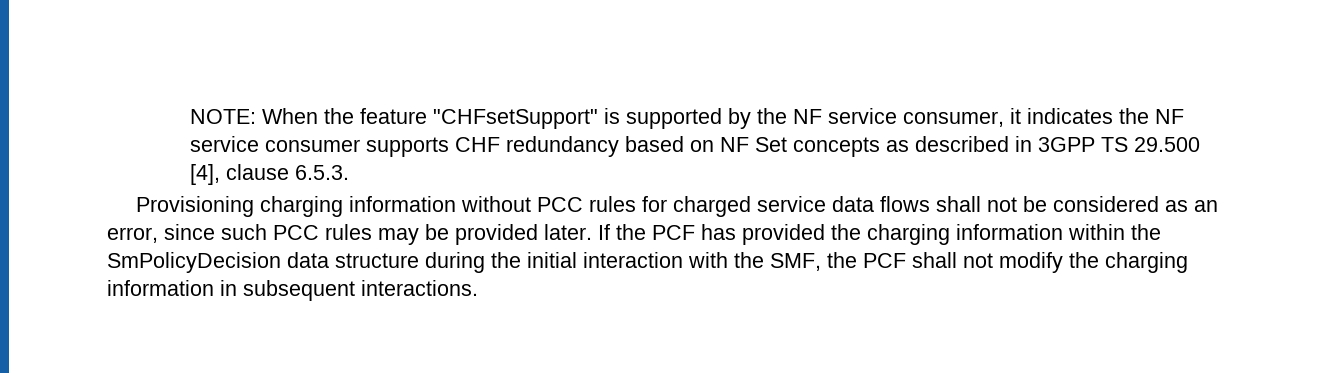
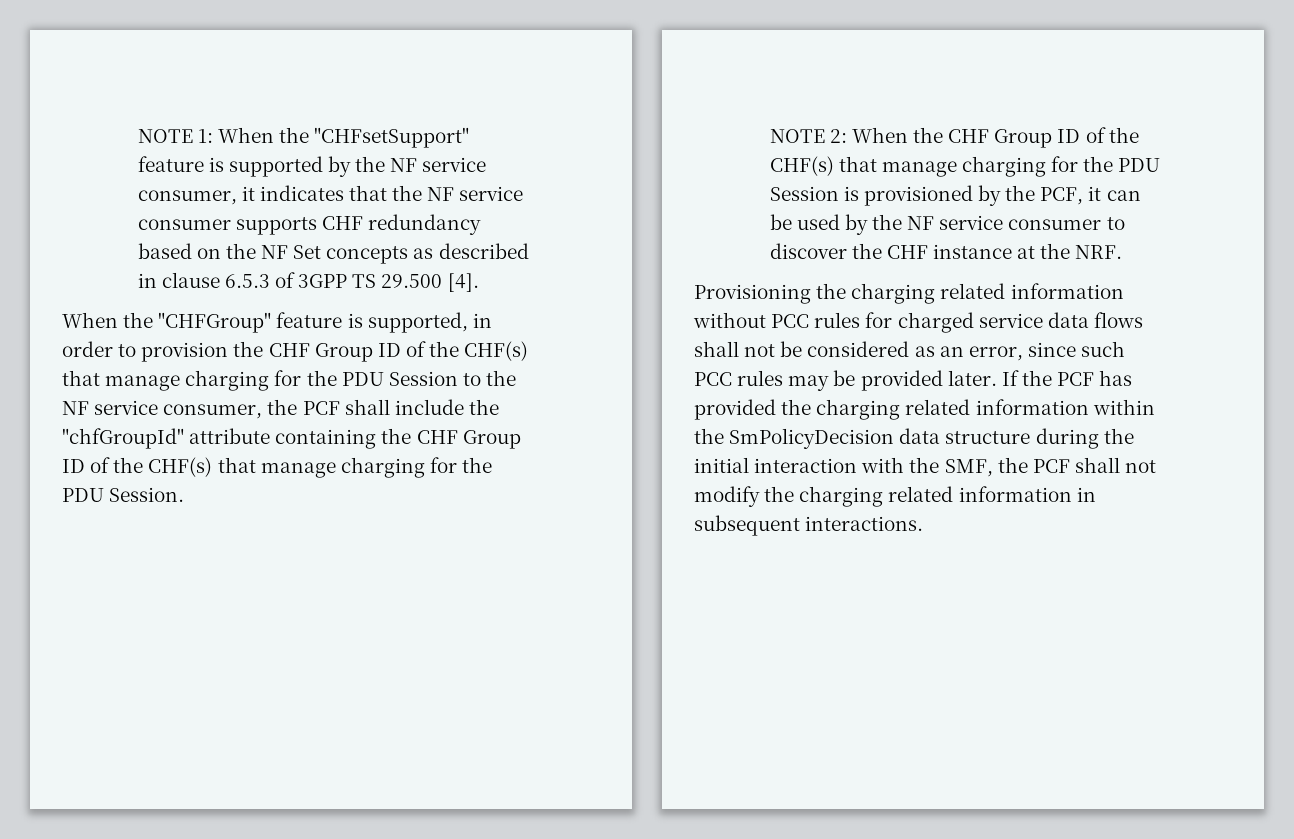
- NOTE: When the feature "CHFsetSupport" is supported by the NF service consumer, it indicates the NF service consumer supports CHF redundancy based on NF Set concepts as described in 3GPP TS 29.500 [4], clause 6.5.3.
- Provisioning charging information without PCC rules for charged service data flows shall not be considered as an error, since such PCC rules may be provided later.
+ NOTE 1: When the "CHFsetSupport" feature is supported by the NF service consumer, it indicates that the NF service consumer supports CHF redundancy based on the NF Set concepts as described in clause 6.5.3 of 3GPP TS 29.500 [4].
+ When the "CHFGroup" feature is supported, in order to provision the CHF Group ID of the CHF(s) that manage charging for the PDU Session to the NF service consumer, the PCF shall include the "chfGroupId" attribute containing the CHF Group ID of the CHF(s) that manage charging for the PDU Session.
+ NOTE 2: When the CHF Group ID of the CHF(s) that manage charging for the PDU Session is provisioned by the PCF, it can be used by the NF service consumer to discover the CHF instance at the NRF.
+ Provisioning the charging related information without PCC rules for charged service data flows shall not be considered as an error, since such PCC rules may be provided later.
- If the PCF has provided the charging information within the SmPolicyDecision data structure during the initial interaction with the SMF, the PCF shall not modify the charging information in subsequent interactions.
+ If the PCF has provided the charging related information within the SmPolicyDecision data structure during the initial interaction with the SMF, the PCF shall not modify the charging related information in subsequent interactions.

